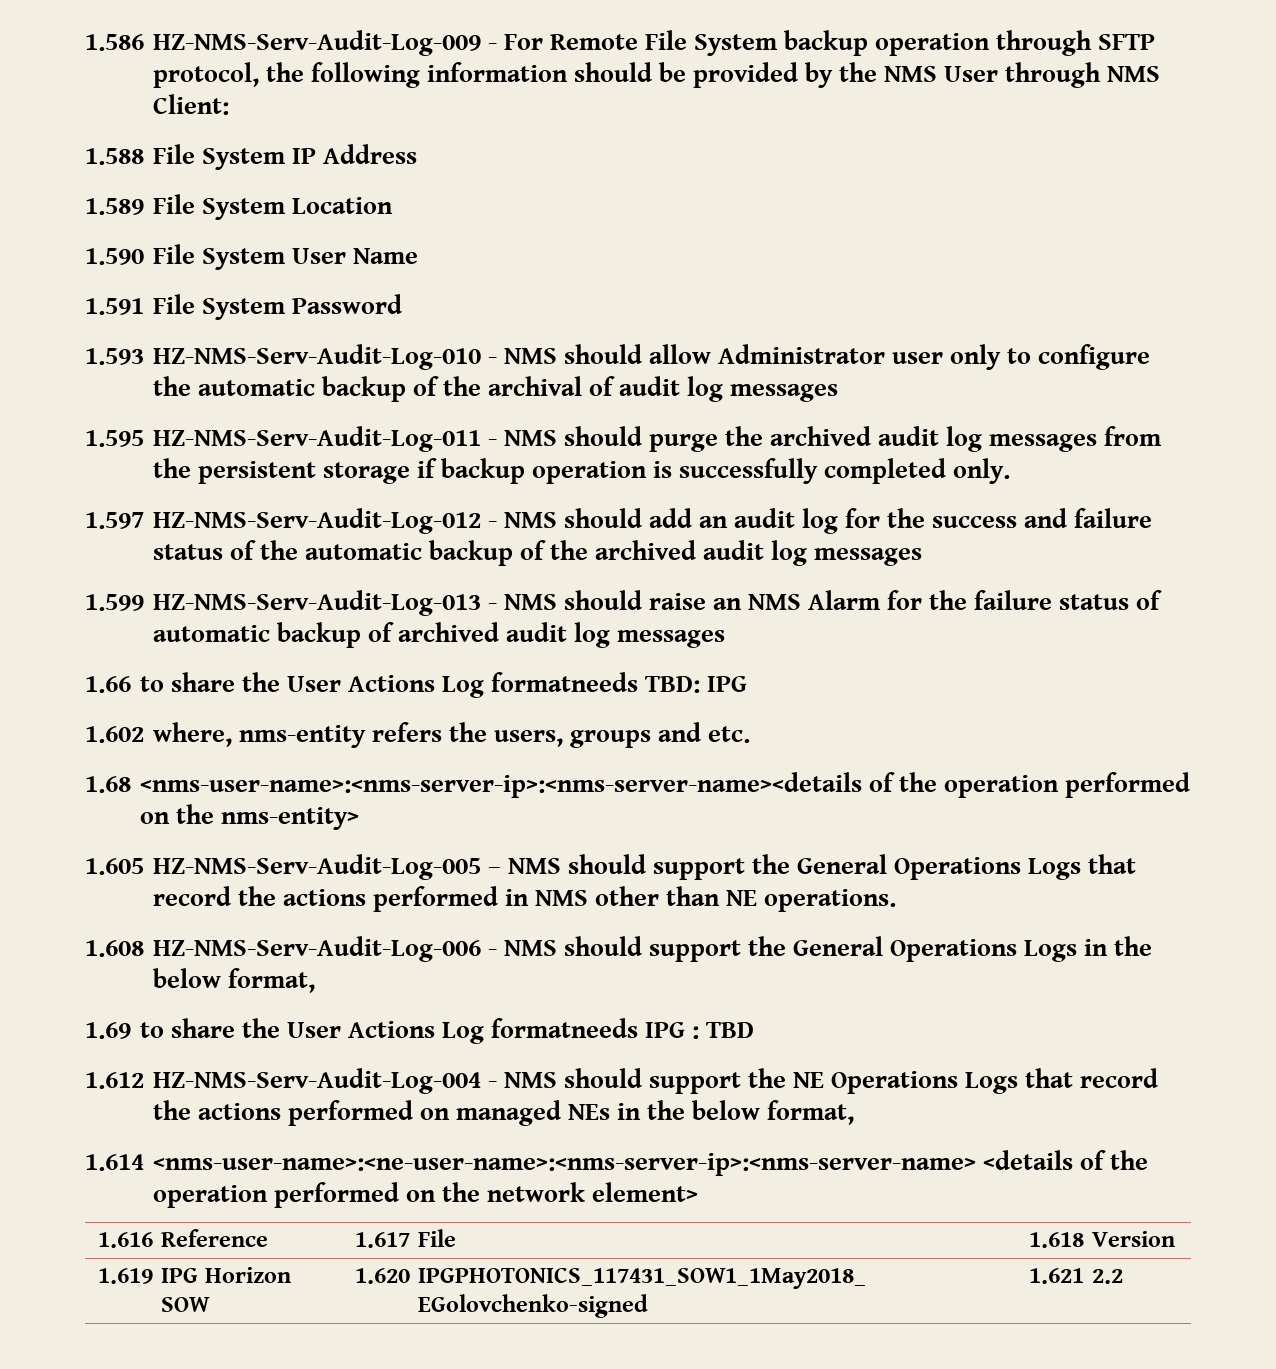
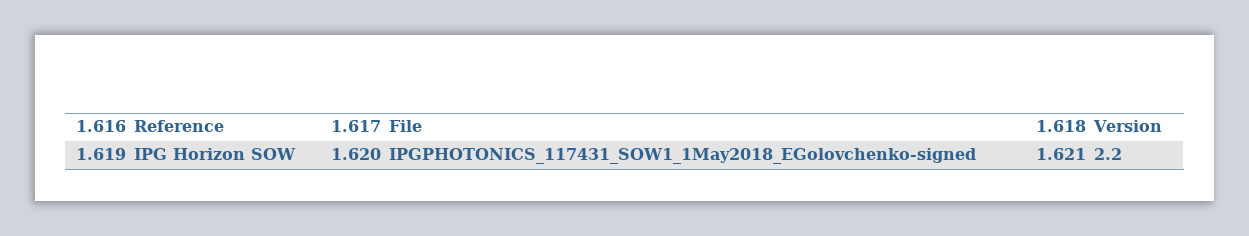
- 1.586 HZ-NMS-Serv-Audit-Log-009 - For Remote File System backup operation through SFTP protocol, the following information should be provided by the NMS User through NMS Client:
- 1.588 File System IP Address
- 1.589 File System Location
- 1.590 File System User Name
- 1.591 File System Password
- 1.593 HZ-NMS-Serv-Audit-Log-010 - NMS should allow Administrator user only to configure the automatic backup of the archival of audit log messages
- 1.595 HZ-NMS-Serv-Audit-Log-011 - NMS should purge the archived audit log messages from the persistent storage if backup operation is successfully completed only.
- 1.597 HZ-NMS-Serv-Audit-Log-012 - NMS should add an audit log for the success and failure status of the automatic backup of the archived audit log messages
- 1.599 HZ-NMS-Serv-Audit-Log-013 - NMS should raise an NMS Alarm for the failure status of automatic backup of archived audit log messages
- 1.66 to share the User Actions Log formatneeds TBD: IPG
- 1.602 where, nms-entity refers the users, groups and etc.
- 1.68 <nms-user-name>:<nms-server-ip>:<nms-server-name><details of the operation performed on the nms-entity>
- 1.605 HZ-NMS-Serv-Audit-Log-005 – NMS should support the General Operations Logs that record the actions performed in NMS other than NE operations.
- 1.608 HZ-NMS-Serv-Audit-Log-006 - NMS should support the General Operations Logs in the below format,
- 1.69 to share the User Actions Log formatneeds IPG : TBD
- 1.612 HZ-NMS-Serv-Audit-Log-004 - NMS should support the NE Operations Logs that record the actions performed on managed NEs in the below format,
- 1.614 <nms-user-name>:<ne-user-name>:<nms-server-ip>:<nms-server-name> <details of the operation performed on the network element>

